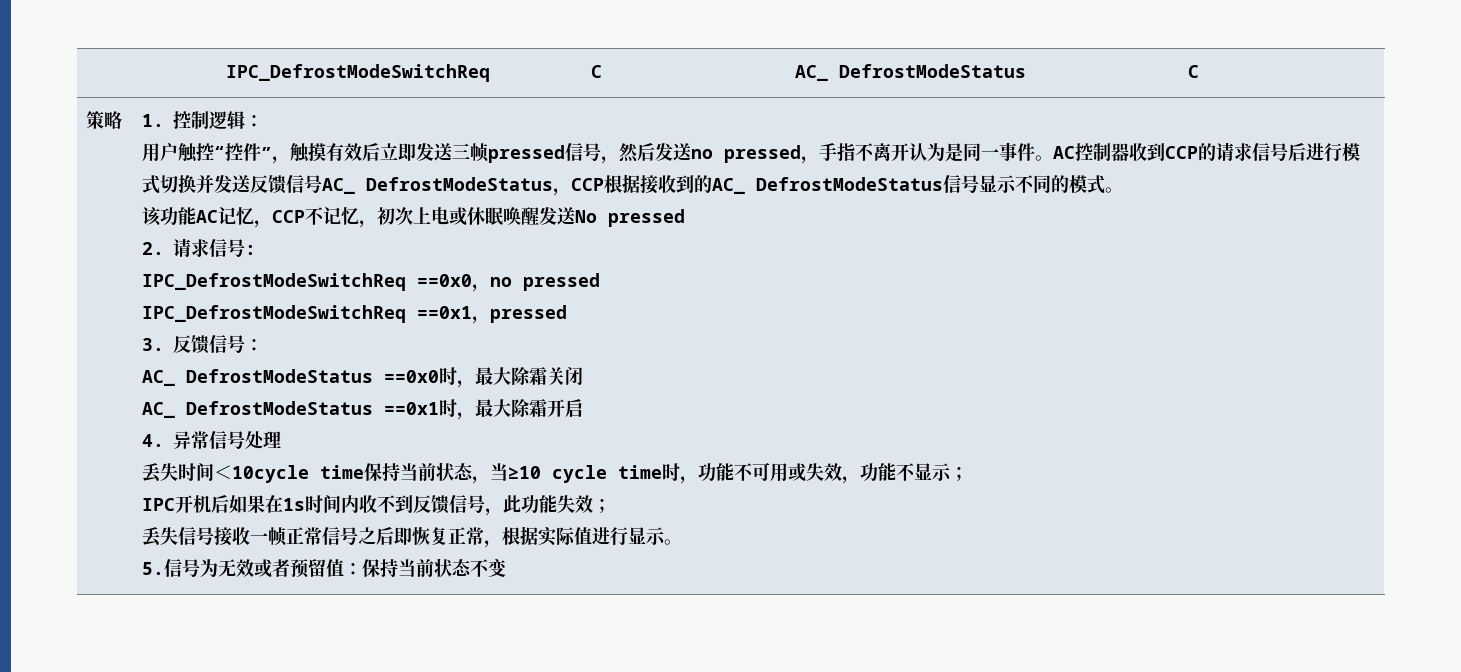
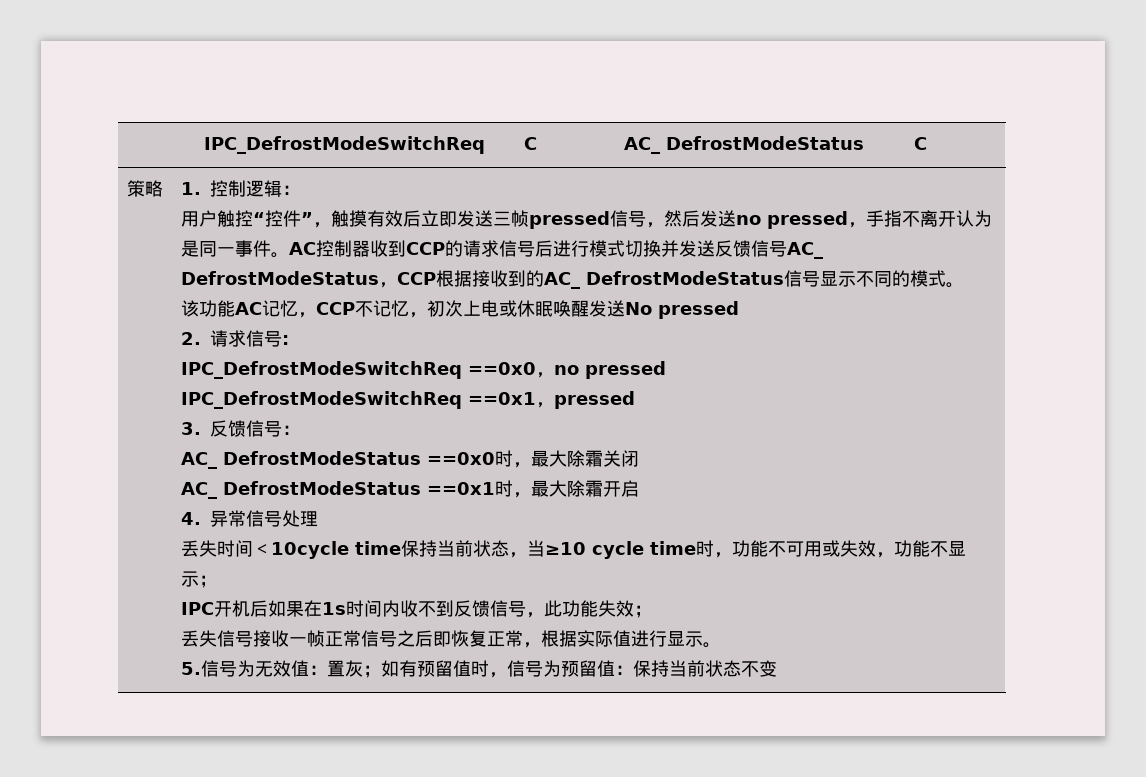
- 5.信号为无效或者预留值：保持当前状态不变
+ 5.信号为无效值：置灰；如有预留值时，信号为预留值：保持当前状态不变

